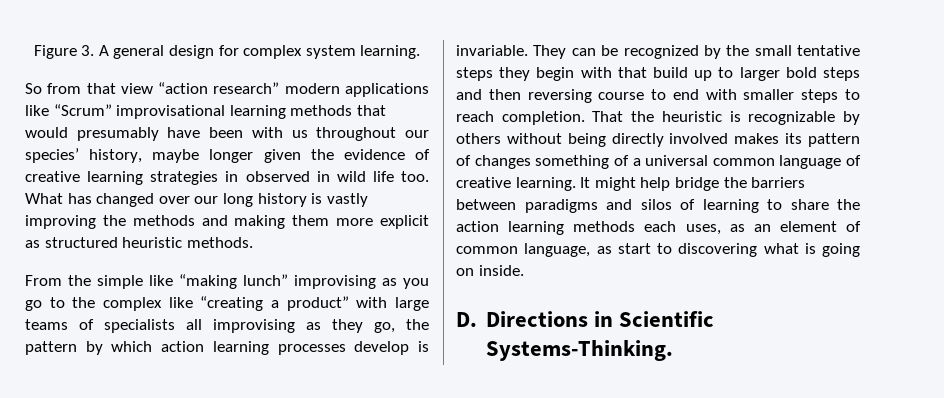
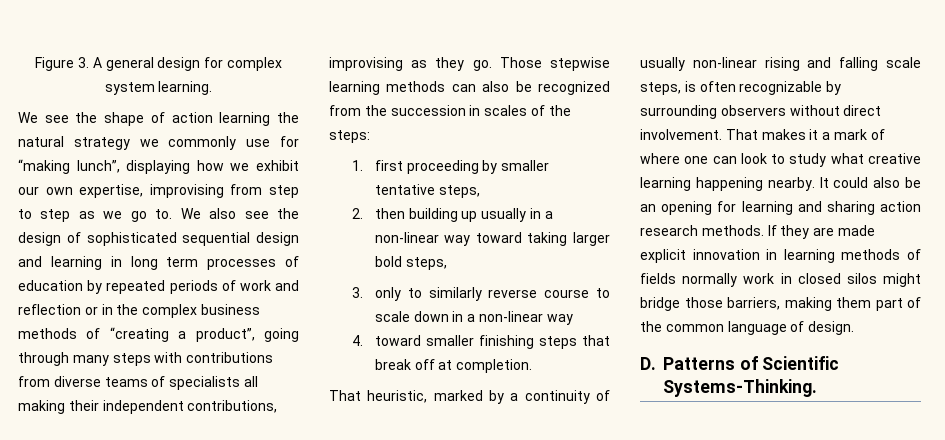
- So from that view “action research” modern applications like “Scrum” improvisational learning methods that would presumably have been with us throughout our species’ history, maybe longer given the evidence of creative learning strategies in observed in wild life too. What has changed over our long history is vastly improving the methods and making them more explicit as structured heuristic methods.
- From the simple like “making lunch” improvising as you go to the complex like “creating a product” with large teams of specialists all improvising as they go, the pattern by which action learning processes develop is invariable. They can be recognized by the small tentative steps they begin with that build up to larger bold steps and then reversing course to end with smaller steps to reach completion. That the heuristic is recognizable by others without being directly involved makes its pattern of changes something of a universal common language of creative learning. It might help bridge the barriers between paradigms and silos of learning to share the action learning methods each uses, as an element of common language, as start to discovering what is going on inside.
+ We see the shape of action learning the natural strategy we commonly use for “making lunch”, displaying how we exhibit our own expertise, improvising from step to step as we go to. We also see the design of sophisticated sequential design and learning in long term processes of education by repeated periods of work and reflection or in the complex business methods of “creating a product”, going through many steps with contributions from diverse teams of specialists all making their independent contributions, improvising as they go. Those stepwise learning methods can also be recognized from the succession in scales of the steps:
+ 1. first proceeding by smaller tentative steps,
+ 2. then building up usually in a non-linear way toward taking larger bold steps,
+ 3. only to similarly reverse course to scale down in a non-linear way
+ 4. toward smaller finishing steps that break off at completion.
+ That heuristic, marked by a continuity of usually non-linear rising and falling scale steps, is often recognizable by surrounding observers without direct involvement. That makes it a mark of where one can look to study what creative learning happening nearby. It could also be an opening for learning and sharing action research methods. If they are made explicit innovation in learning methods of fields normally work in closed silos might bridge those barriers, making them part of the common language of design.
- D. Directions in Scientific Systems-Thinking.
+ D. Patterns of Scientific Systems-Thinking.

